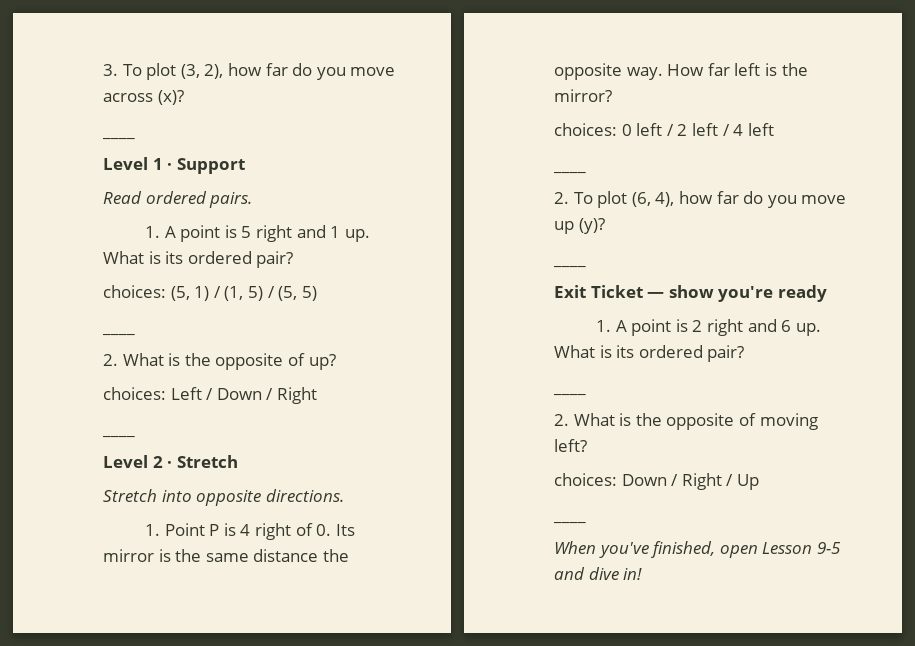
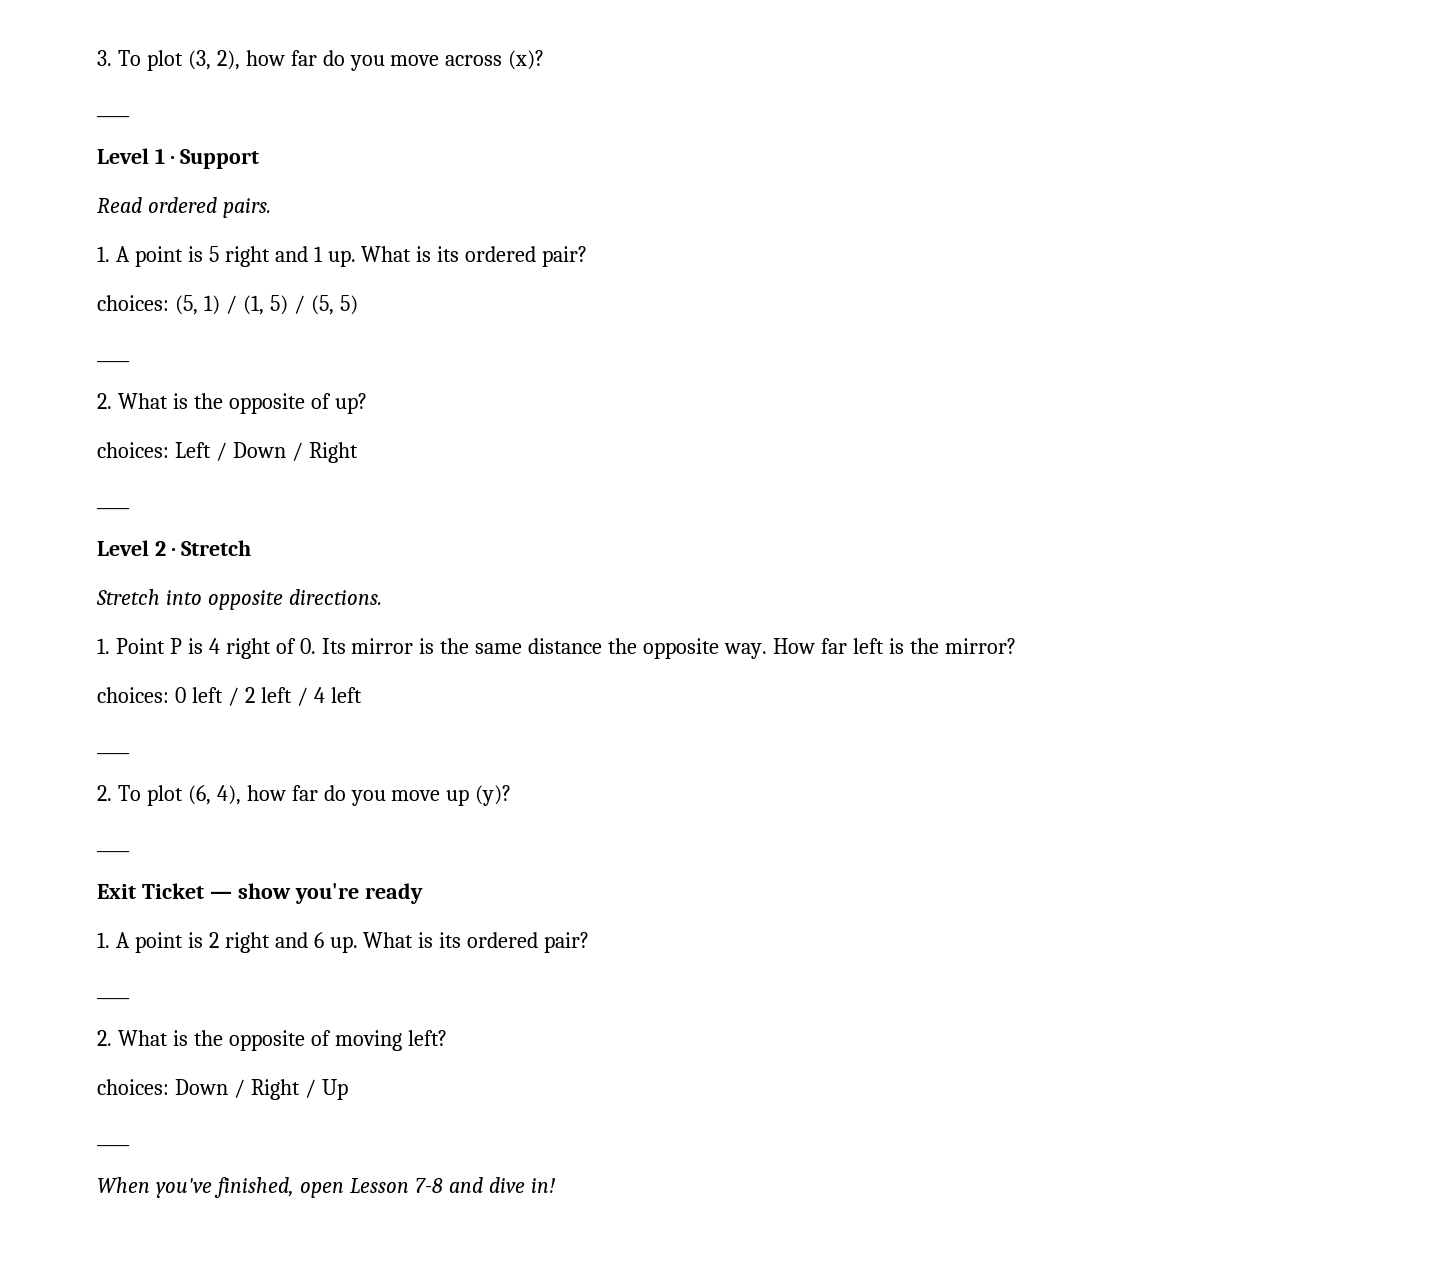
- When you've finished, open Lesson 9-5 and dive in!
+ When you've finished, open Lesson 7-8 and dive in!

